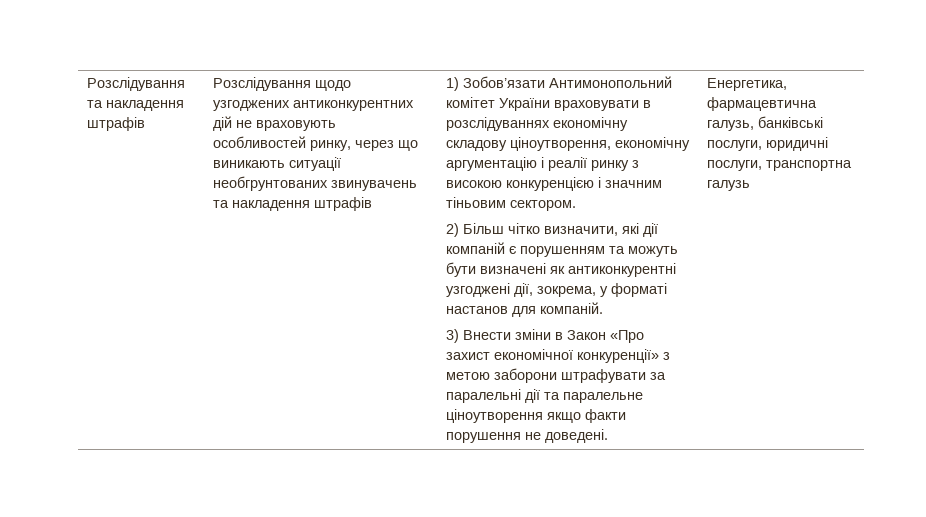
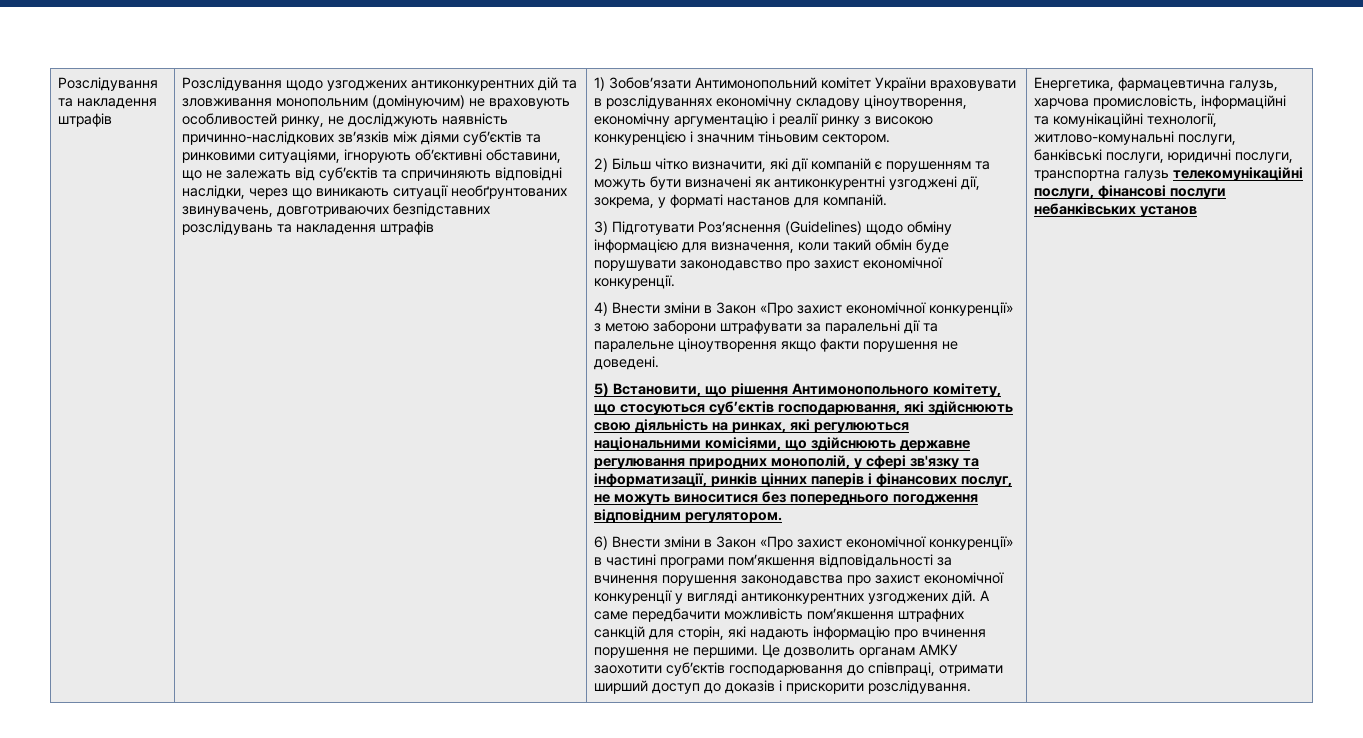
- Розслідування щодо узгоджених антиконкурентних дій не враховують особливостей ринку, через що виникають ситуації необгрунтованих звинувачень та накладення штрафів
+ Розслідування щодо узгоджених антиконкурентних дій та зловживання монопольним (домінуючим) не враховують особливостей ринку, не досліджують наявність причинно-наслідкових зв’язків між діями суб’єктів та ринковими ситуаціями, ігнорують об’єктивні обставини, що не залежать від суб’єктів та спричиняють відповідні наслідки, через що виникають ситуації необґрунтованих звинувачень, довготриваючих безпідставних розслідувань та накладення штрафів
- 3) Внести зміни в Закон «Про захист економічної конкуренції» з метою заборони штрафувати за паралельні дії та паралельне ціноутворення якщо факти порушення не доведені.
+ 3) Підготувати Роз’яснення (Guidelines) щодо обміну інформацією для визначення, коли такий обмін буде порушувати законодавство про захист економічної конкуренції.
+ 4) Внести зміни в Закон «Про захист економічної конкуренції» з метою заборони штрафувати за паралельні дії та паралельне ціноутворення якщо факти порушення не доведені.
- Енергетика, фармацевтична галузь, банківські послуги, юридичні послуги, транспортна галузь
+ 5) Встановити, що рішення Антимонопольного комітету, що стосуються суб’єктів господарювання, які здійснюють свою діяльність на ринках, які регулюються національними комісіями, що здійснюють державне регулювання природних монополій, у сфері зв'язку та інформатизації, ринків цінних паперів і фінансових послуг, не можуть виноситися без попереднього погодження відповідним регулятором.
+ 6) Внести зміни в Закон «Про захист економічної конкуренції» в частині програми пом’якшення відповідальності за вчинення порушення законодавства про захист економічної конкуренції у вигляді антиконкурентних узгоджених дій. А саме передбачити можливість пом’якшення штрафних санкцій для сторін, які надають інформацію про вчинення порушення не першими. Це дозволить органам АМКУ заохотити суб’єктів господарювання до співпраці, отримати ширший доступ до доказів і прискорити розслідування. | Енергетика, фармацевтична галузь, харчова промисловість, інформаційні та комунікаційні технології, житлово-комунальні послуги, банківські послуги, юридичні послуги, транспортна галузь телекомунікаційні послуги, фінансові послуги небанківських установ

